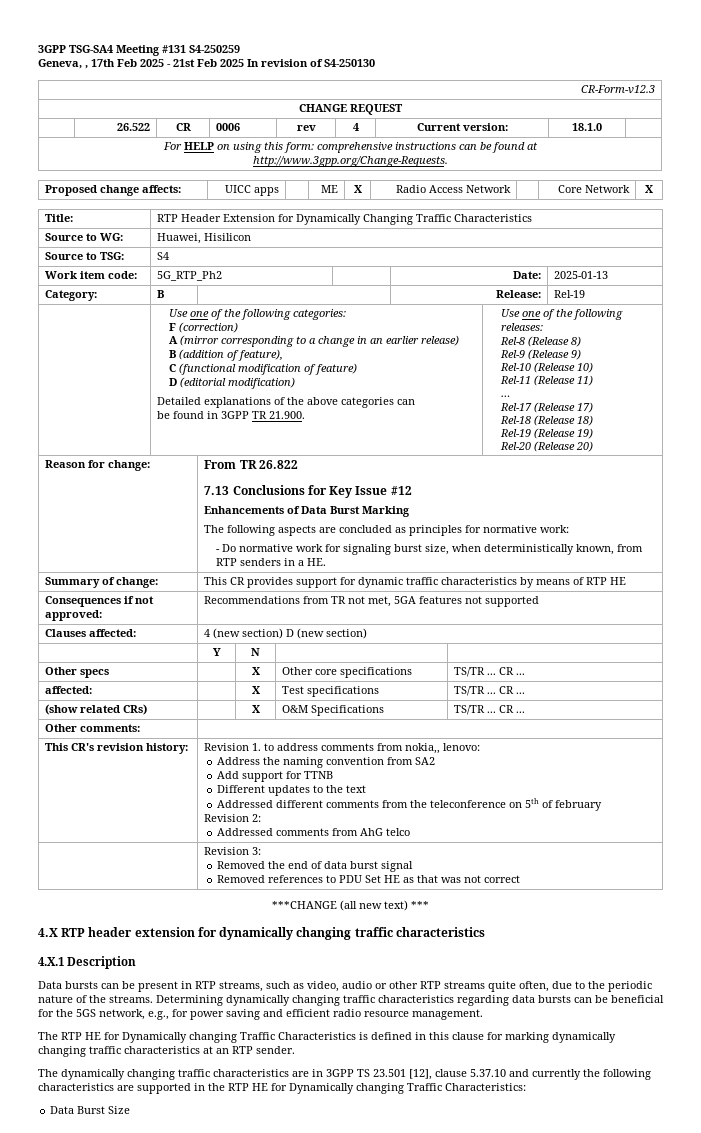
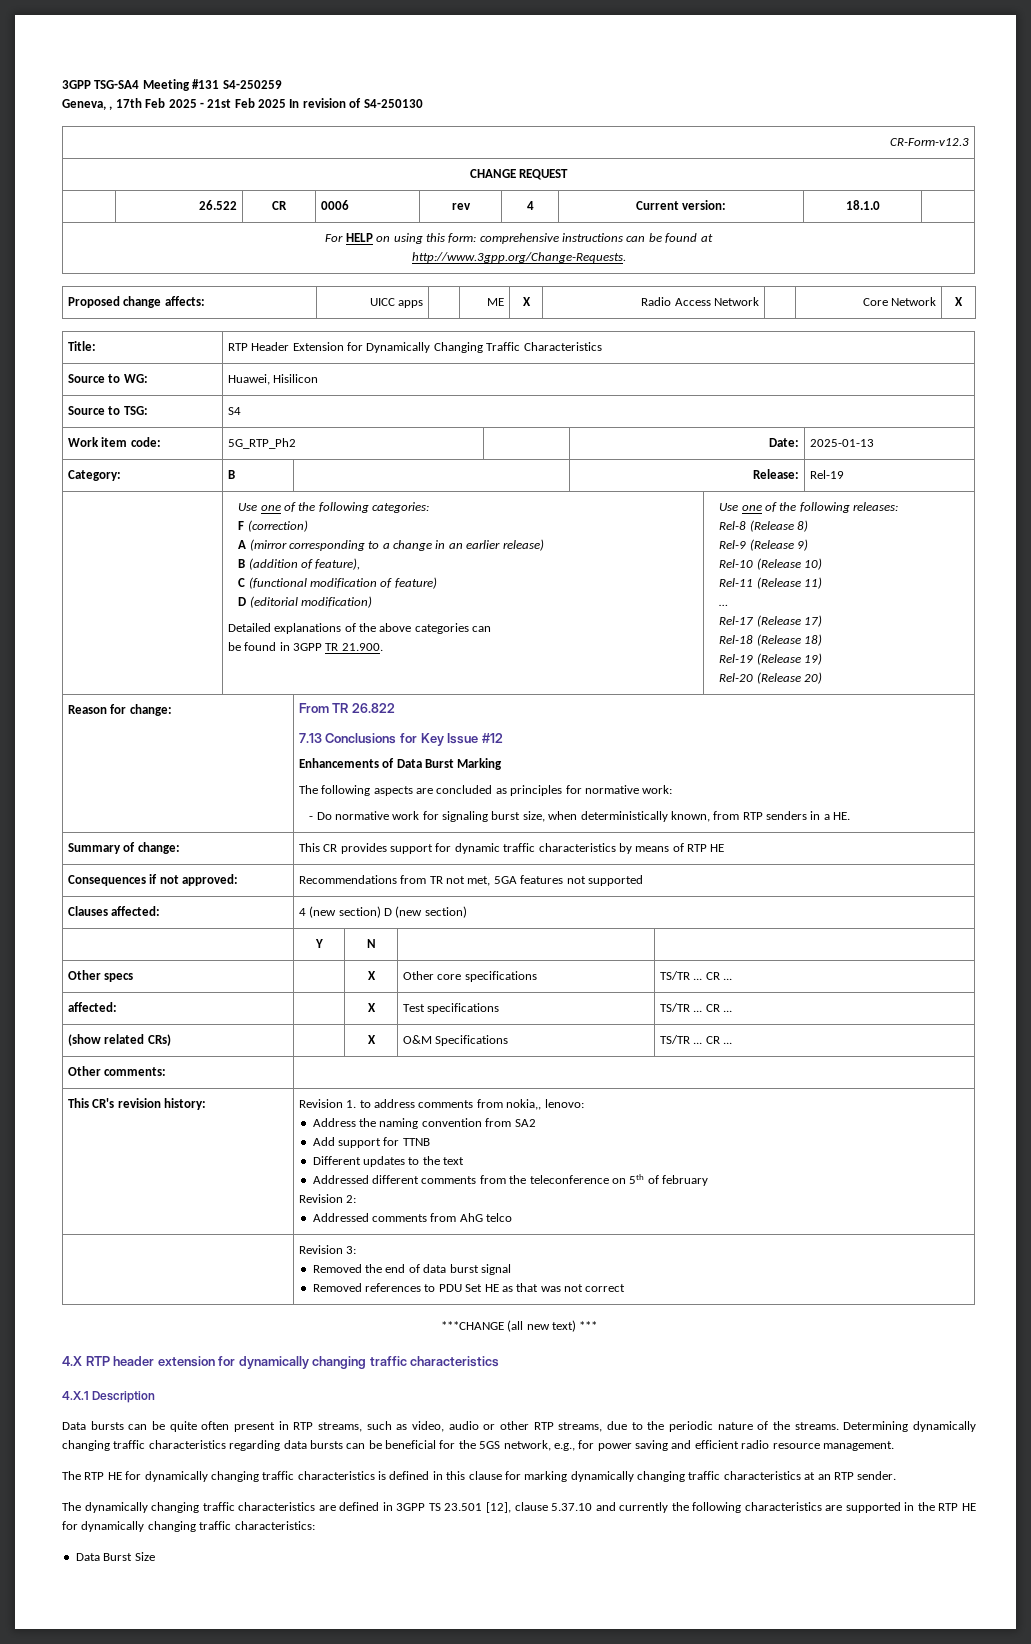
- Data bursts can be present in RTP streams, such as video, audio or other RTP streams quite often, due to the periodic nature of the streams.
+ Data bursts can be quite often present in RTP streams, such as video, audio or other RTP streams, due to the periodic nature of the streams.
- The RTP HE for Dynamically changing Traffic Characteristics is defined in this clause for marking dynamically changing traffic characteristics at an RTP sender.
+ The RTP HE for dynamically changing traffic characteristics is defined in this clause for marking dynamically changing traffic characteristics at an RTP sender.
- The dynamically changing traffic characteristics are in 3GPP TS 23.501 [12], clause 5.37.10 and currently the following characteristics are supported in the RTP HE for Dynamically changing Traffic Characteristics:
+ The dynamically changing traffic characteristics are defined in 3GPP TS 23.501 [12], clause 5.37.10 and currently the following characteristics are supported in the RTP HE for dynamically changing traffic characteristics:

